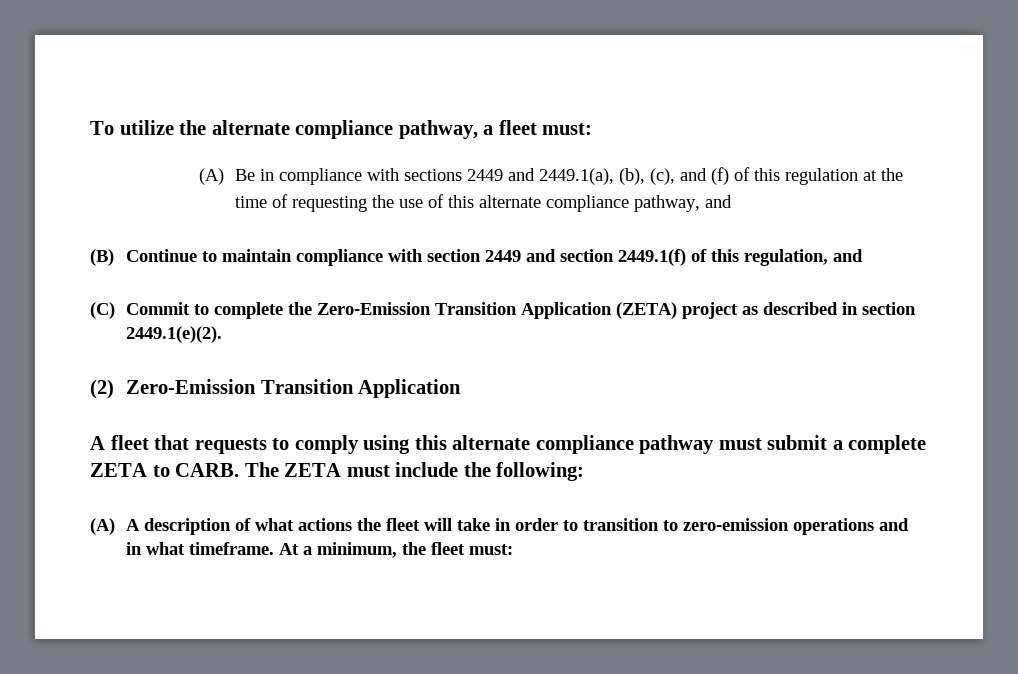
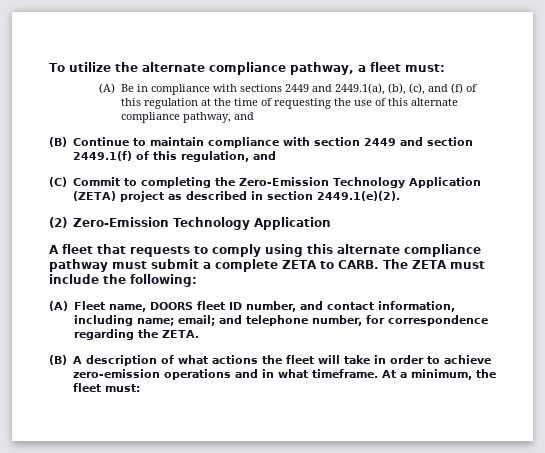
- (C) Commit to complete the Zero-Emission Transition Application (ZETA) project as described in section 2449.1(e)(2).
+ (C) Commit to completing the Zero-Emission Technology Application (ZETA) project as described in section 2449.1(e)(2).
- (2) Zero-Emission Transition Application
+ (2) Zero-Emission Technology Application
- (A) A description of what actions the fleet will take in order to transition to zero-emission operations and in what timeframe.
+ (A) Fleet name, DOORS fleet ID number, and contact information, including name; email; and telephone number, for correspondence regarding the ZETA.
+ (B) A description of what actions the fleet will take in order to achieve zero-emission operations and in what timeframe.

